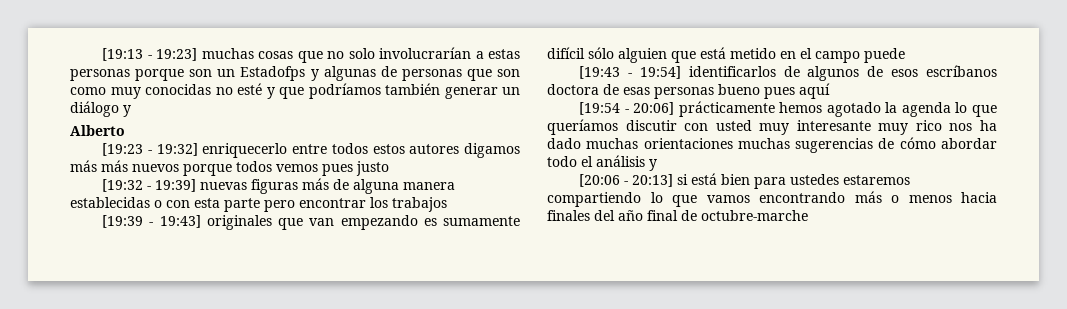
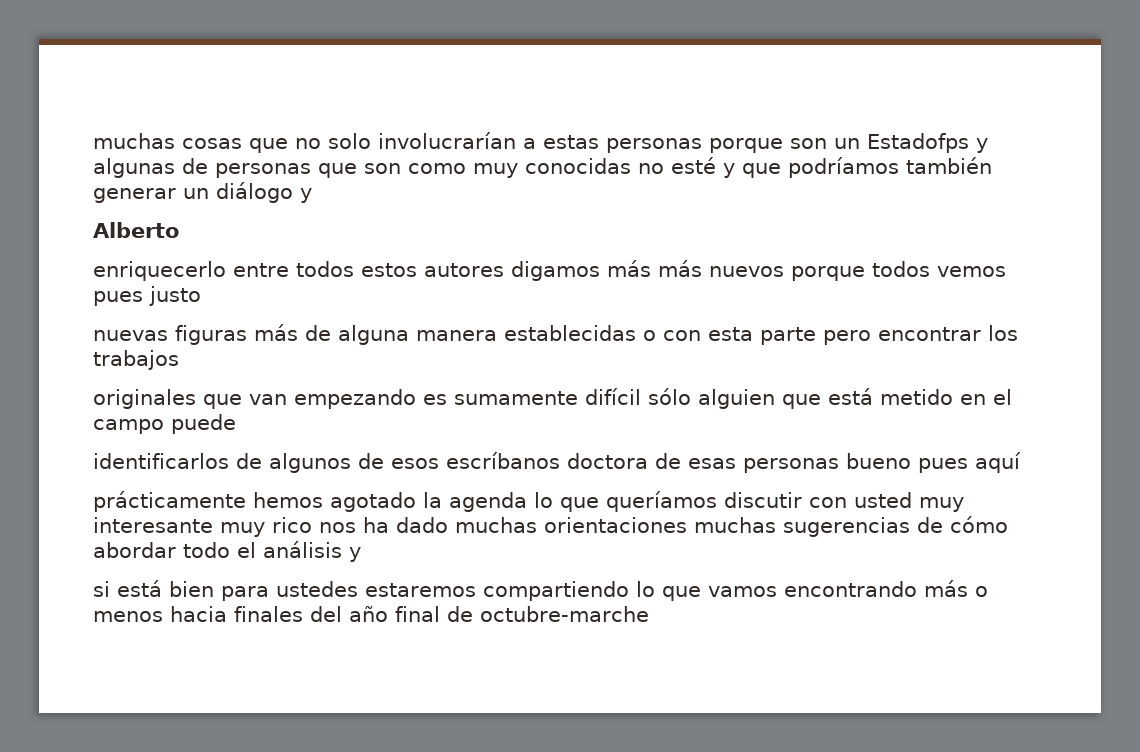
- [19:13 - 19:23] muchas cosas que no solo involucrarían a estas personas porque son un Estadofps y algunas de personas que son como muy conocidas no esté y que podríamos también generar un diálogo y
+ muchas cosas que no solo involucrarían a estas personas porque son un Estadofps y algunas de personas que son como muy conocidas no esté y que podríamos también generar un diálogo y
- [19:23 - 19:32] enriquecerlo entre todos estos autores digamos más más nuevos porque todos vemos pues justo
+ enriquecerlo entre todos estos autores digamos más más nuevos porque todos vemos pues justo
- [19:32 - 19:39] nuevas figuras más de alguna manera establecidas o con esta parte pero encontrar los trabajos
+ nuevas figuras más de alguna manera establecidas o con esta parte pero encontrar los trabajos
- [19:39 - 19:43] originales que van empezando es sumamente difícil sólo alguien que está metido en el campo puede
+ originales que van empezando es sumamente difícil sólo alguien que está metido en el campo puede
- [19:43 - 19:54] identificarlos de algunos de esos escríbanos doctora de esas personas bueno pues aquí
+ identificarlos de algunos de esos escríbanos doctora de esas personas bueno pues aquí
- [19:54 - 20:06] prácticamente hemos agotado la agenda lo que queríamos discutir con usted muy interesante muy rico nos ha dado muchas orientaciones muchas sugerencias de cómo abordar todo el análisis y
+ prácticamente hemos agotado la agenda lo que queríamos discutir con usted muy interesante muy rico nos ha dado muchas orientaciones muchas sugerencias de cómo abordar todo el análisis y
- [20:06 - 20:13] si está bien para ustedes estaremos compartiendo lo que vamos encontrando más o menos hacia finales del año final de octubre-marche
+ si está bien para ustedes estaremos compartiendo lo que vamos encontrando más o menos hacia finales del año final de octubre-marche

